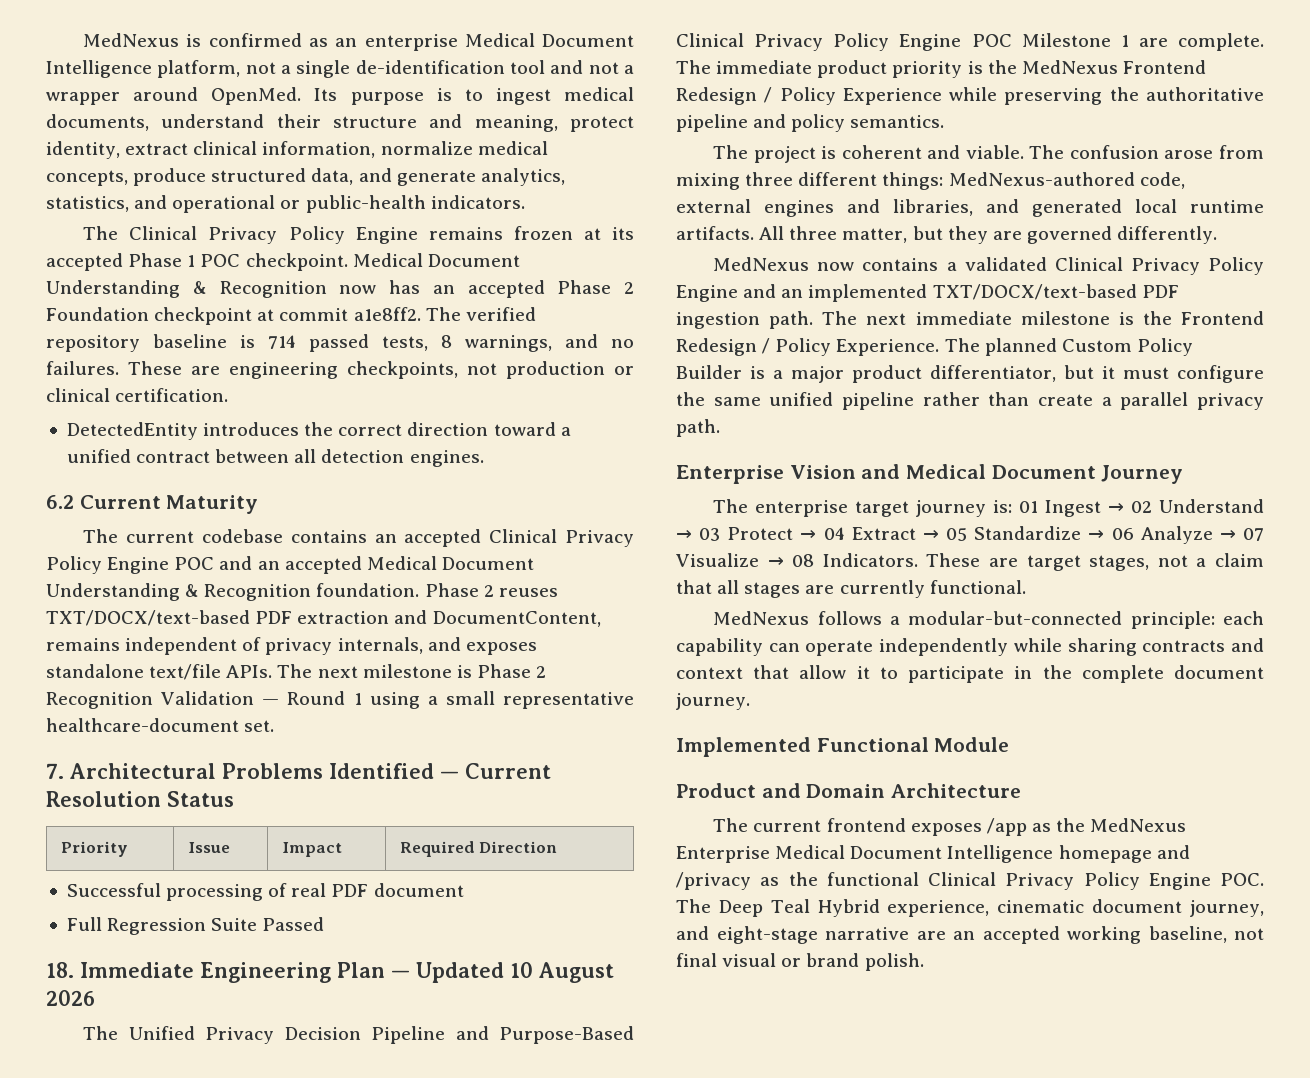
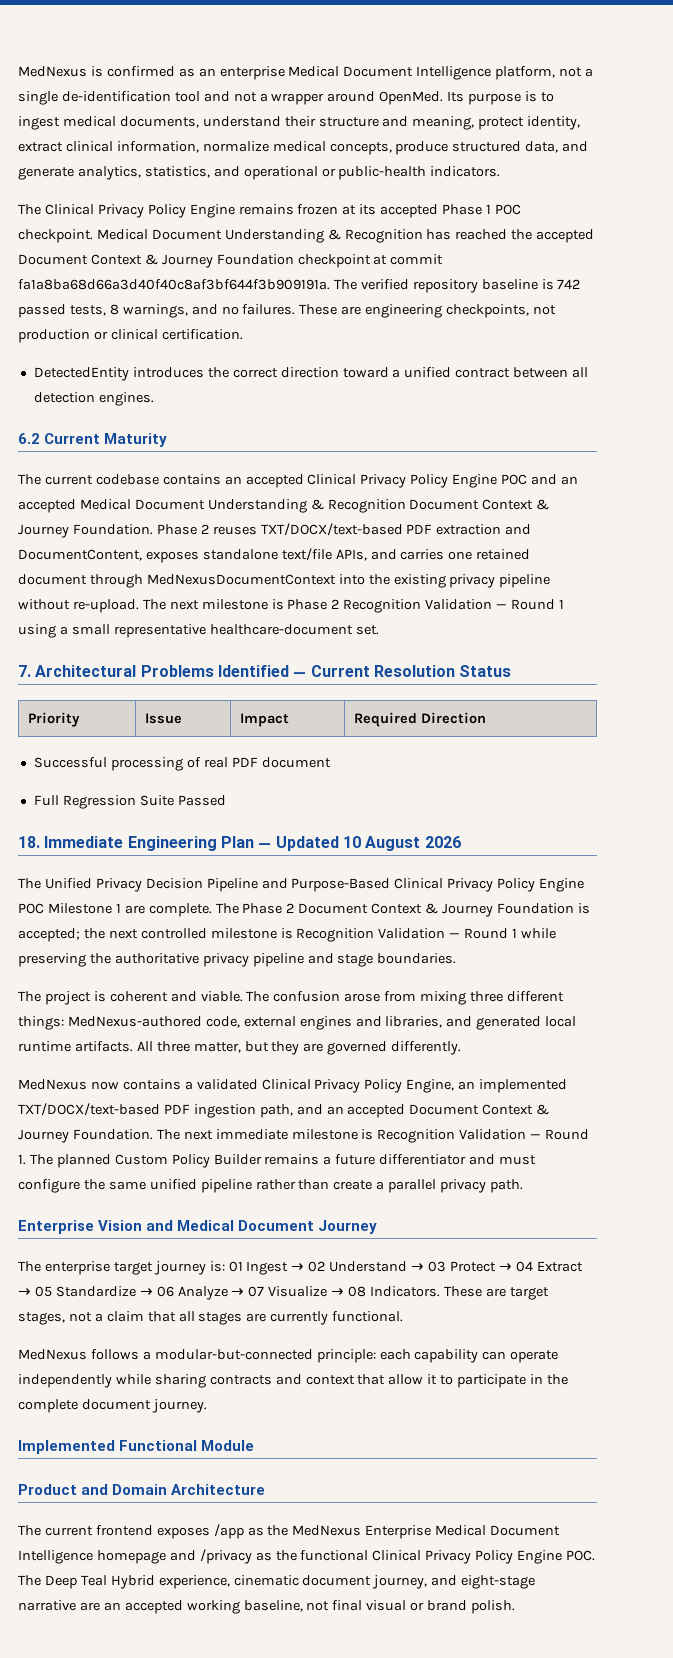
- Medical Document Understanding & Recognition now has an accepted Phase 2 Foundation checkpoint at commit a1e8ff2.
+ Medical Document Understanding & Recognition has reached the accepted Document Context & Journey Foundation checkpoint at commit fa1a8ba68d66a3d40f40c8af3bf644f3b909191a.
- The verified repository baseline is 714 passed tests, 8 warnings, and no failures.
+ The verified repository baseline is 742 passed tests, 8 warnings, and no failures.
- The current codebase contains an accepted Clinical Privacy Policy Engine POC and an accepted Medical Document Understanding & Recognition foundation.
+ The current codebase contains an accepted Clinical Privacy Policy Engine POC and an accepted Medical Document Understanding & Recognition Document Context & Journey Foundation.
- Phase 2 reuses TXT/DOCX/text-based PDF extraction and DocumentContent, remains independent of privacy internals, and exposes standalone text/file APIs.
+ Phase 2 reuses TXT/DOCX/text-based PDF extraction and DocumentContent, exposes standalone text/file APIs, and carries one retained document through MedNexusDocumentContext into the existing privacy pipeline without re-upload.
- The immediate product priority is the MedNexus Frontend Redesign / Policy Experience while preserving the authoritative pipeline and policy semantics.
+ The Phase 2 Document Context & Journey Foundation is accepted; the next controlled milestone is Recognition Validation — Round 1 while preserving the authoritative privacy pipeline and stage boundaries.
- MedNexus now contains a validated Clinical Privacy Policy Engine and an implemented TXT/DOCX/text-based PDF ingestion path.
+ MedNexus now contains a validated Clinical Privacy Policy Engine, an implemented TXT/DOCX/text-based PDF ingestion path, and an accepted Document Context & Journey Foundation.
- The next immediate milestone is the Frontend Redesign / Policy Experience. The planned Custom Policy Builder is a major product differentiator, but it must configure the same unified pipeline rather than create a parallel privacy path.
+ The next immediate milestone is Recognition Validation — Round 1. The planned Custom Policy Builder remains a future differentiator and must configure the same unified pipeline rather than create a parallel privacy path.

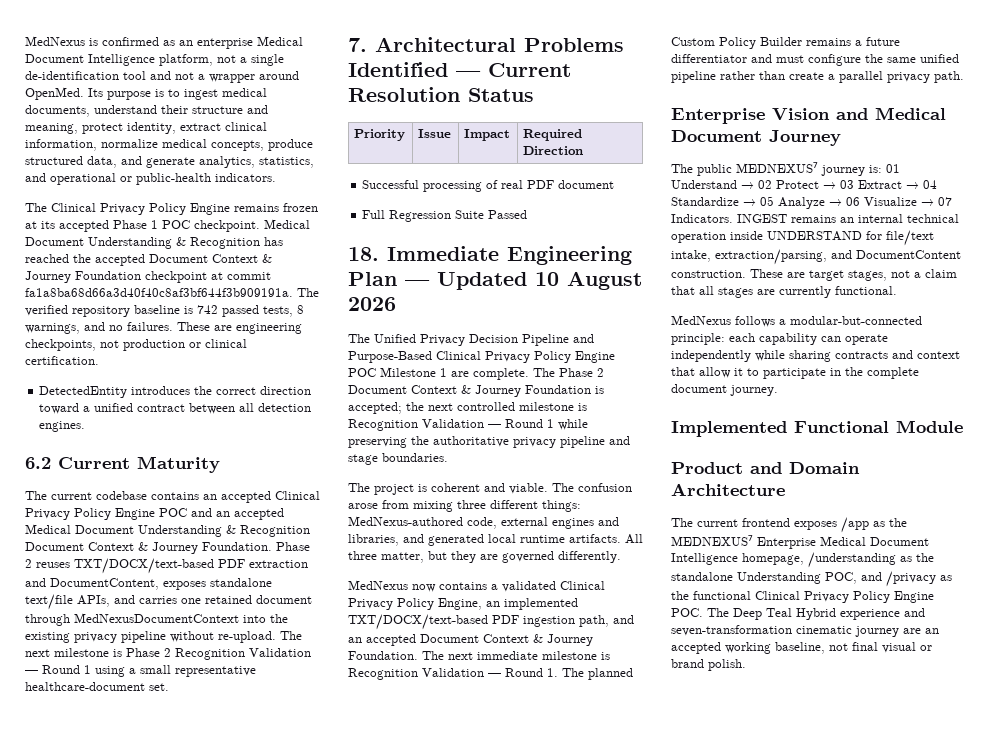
- The enterprise target journey is: 01 Ingest → 02 Understand → 03 Protect → 04 Extract → 05 Standardize → 06 Analyze → 07 Visualize → 08 Indicators.
+ The public MEDNEXUS⁷ journey is: 01 Understand → 02 Protect → 03 Extract → 04 Standardize → 05 Analyze → 06 Visualize → 07 Indicators. INGEST remains an internal technical operation inside UNDERSTAND for file/text intake, extraction/parsing, and DocumentContent construction.
- The current frontend exposes /app as the MedNexus Enterprise Medical Document Intelligence homepage and /privacy as the functional Clinical Privacy Policy Engine POC. The Deep Teal Hybrid experience, cinematic document journey, and eight-stage narrative are an accepted working baseline, not final visual or brand polish.
+ The current frontend exposes /app as the MEDNEXUS⁷ Enterprise Medical Document Intelligence homepage, /understanding as the standalone Understanding POC, and /privacy as the functional Clinical Privacy Policy Engine POC. The Deep Teal Hybrid experience and seven-transformation cinematic journey are an accepted working baseline, not final visual or brand polish.

